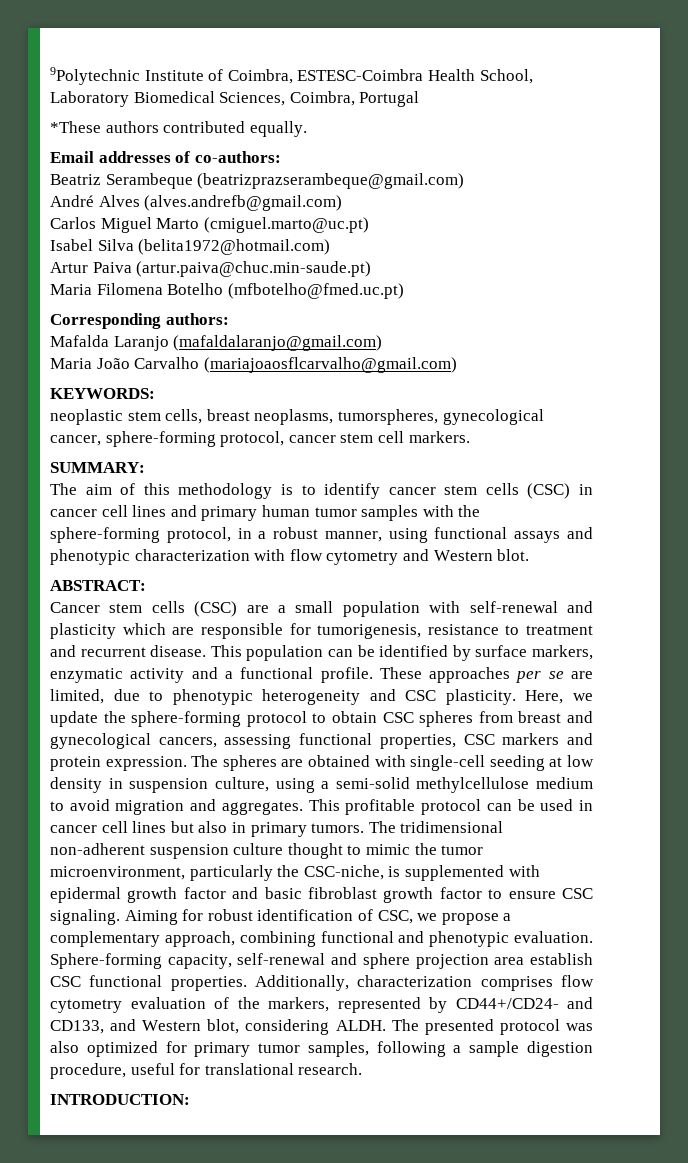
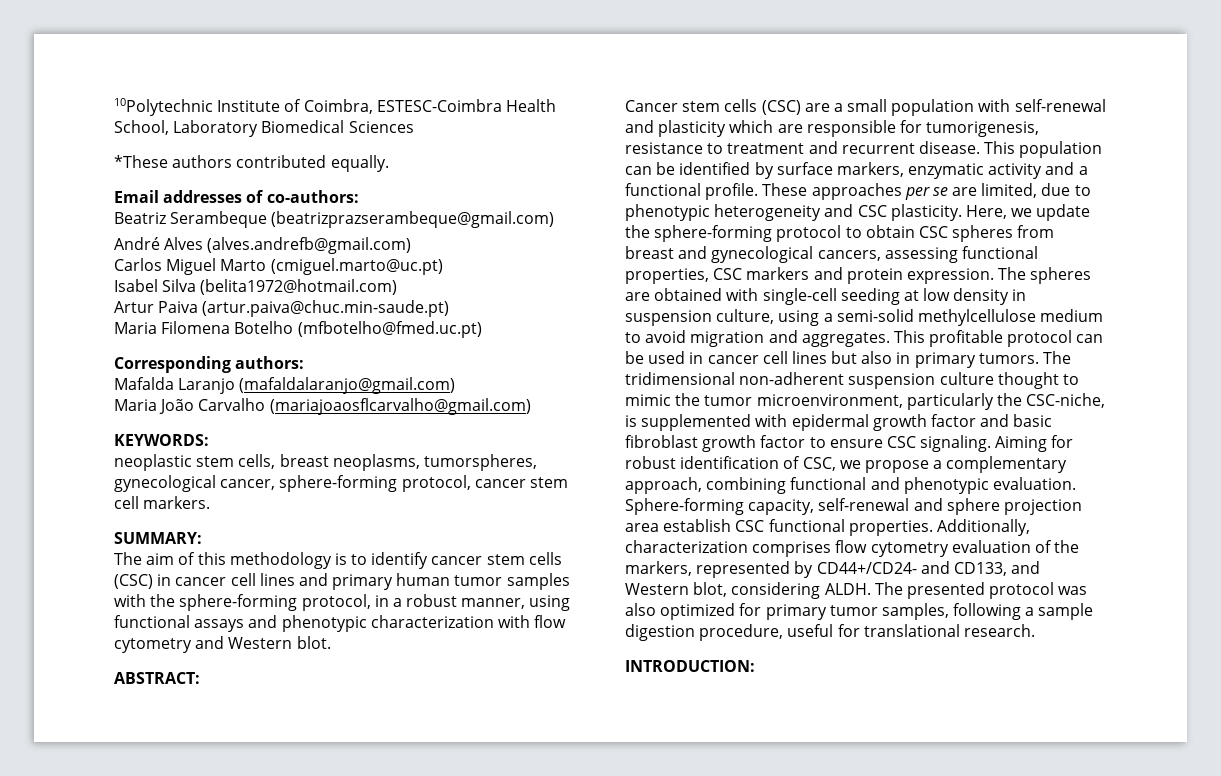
- 9Polytechnic Institute of Coimbra, ESTESC-Coimbra Health School, Laboratory Biomedical Sciences, Coimbra, Portugal
+ 10Polytechnic Institute of Coimbra, ESTESC-Coimbra Health School, Laboratory Biomedical Sciences

